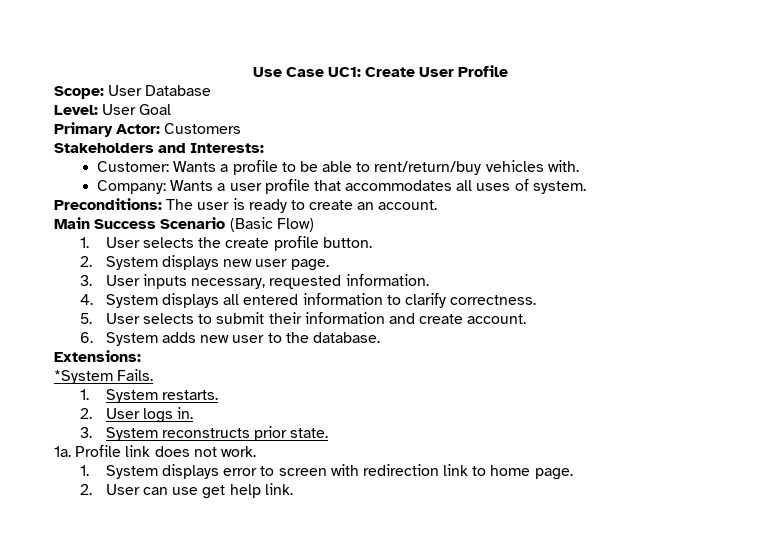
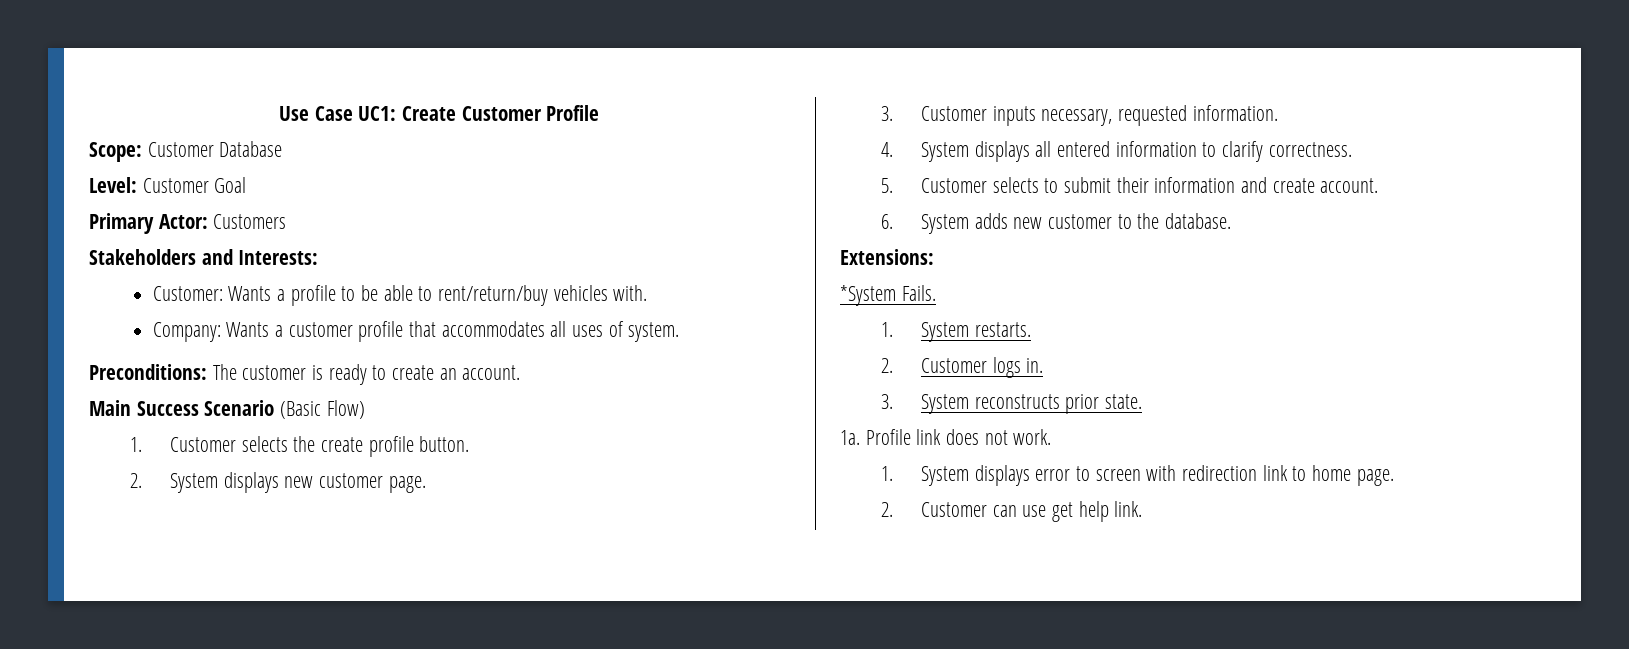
- Use Case UC1: Create User Profile
+ Use Case UC1: Create Customer Profile
- Scope: User Database
+ Scope: Customer Database
- Level: User Goal
+ Level: Customer Goal
- Company: Wants a user profile that accommodates all uses of system.
+ Company: Wants a customer profile that accommodates all uses of system.
- Preconditions: The user is ready to create an account.
+ Preconditions: The customer is ready to create an account.
- 1. User selects the create profile button.
+ 1. Customer selects the create profile button.
- 2. System displays new user page.
+ 2. System displays new customer page.
- 3. User inputs necessary, requested information.
+ 3. Customer inputs necessary, requested information.
- 5. User selects to submit their information and create account.
+ 5. Customer selects to submit their information and create account.
- 6. System adds new user to the database.
+ 6. System adds new customer to the database.
- 2. User logs in.
+ 2. Customer logs in.
- 2. User can use get help link.
+ 2. Customer can use get help link.

